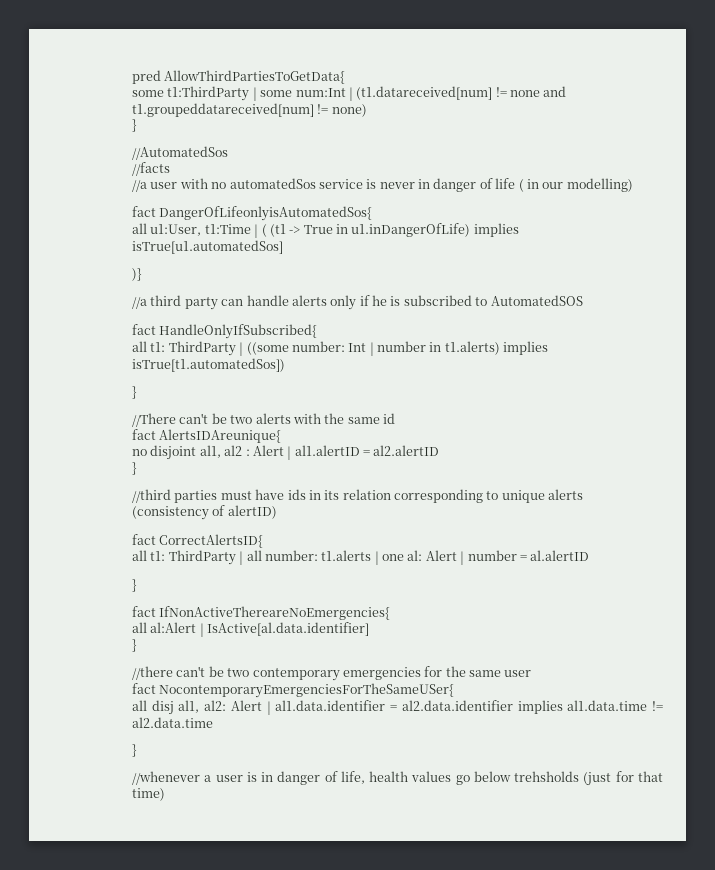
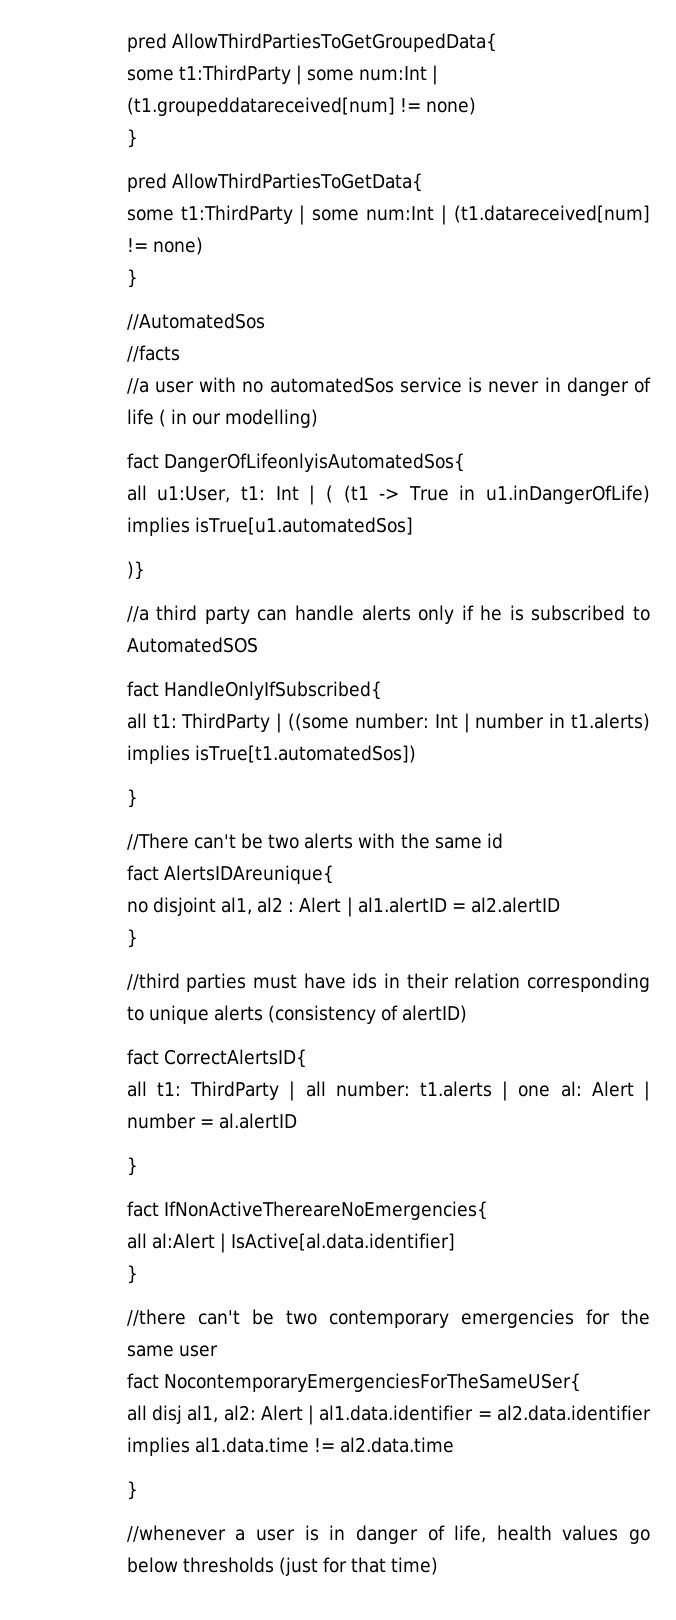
+ pred AllowThirdPartiesToGetGroupedData{
+ some t1:ThirdParty | some num:Int | (t1.groupeddatareceived[num] != none)
+ }
- some t1:ThirdParty | some num:Int | (t1.datareceived[num] != none and t1.groupeddatareceived[num] != none)
+ some t1:ThirdParty | some num:Int | (t1.datareceived[num] != none)
- all u1:User, t1:Time | ( (t1 -> True in u1.inDangerOfLife) implies isTrue[u1.automatedSos]
+ all u1:User, t1: Int | ( (t1 -> True in u1.inDangerOfLife) implies isTrue[u1.automatedSos]
- //third parties must have ids in its relation corresponding to unique alerts (consistency of alertID)
+ //third parties must have ids in their relation corresponding to unique alerts (consistency of alertID)
- //whenever a user is in danger of life, health values go below trehsholds (just for that time)
+ //whenever a user is in danger of life, health values go below thresholds (just for that time)

